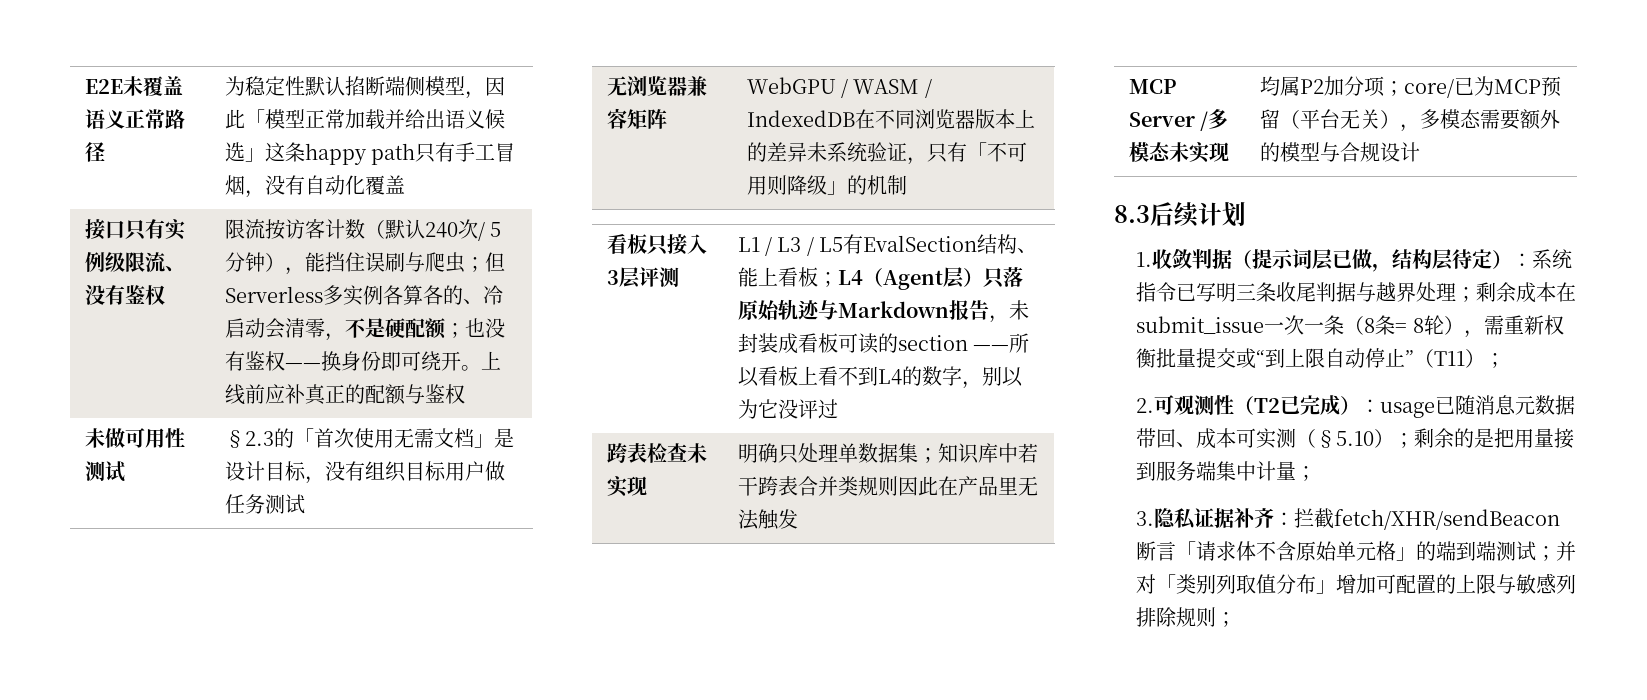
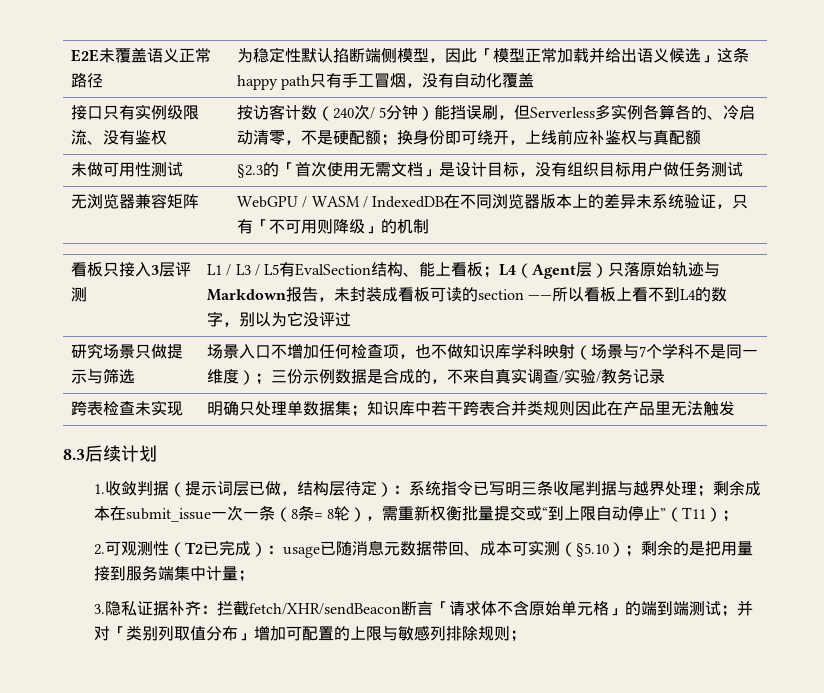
- 限流按访客计数（默认240次/ 5分钟），能挡住误刷与爬虫；但Serverless多实例各算各的、冷启动会清零，不是硬配额；也没有鉴权——换身份即可绕开。上线前应补真正的配额与鉴权
+ 按访客计数（240次/ 5分钟）能挡误刷，但Serverless多实例各算各的、冷启动清零，不是硬配额；换身份即可绕开，上线前应补鉴权与真配额
+ 研究场景只做提示与筛选 | 场景入口不增加任何检查项，也不做知识库学科映射（场景与7个学科不是同一维度）；三份示例数据是合成的，不来自真实调查/实验/教务记录
- MCP Server /多模态未实现 | 均属P2加分项；core/已为MCP预留（平台无关），多模态需要额外的模型与合规设计

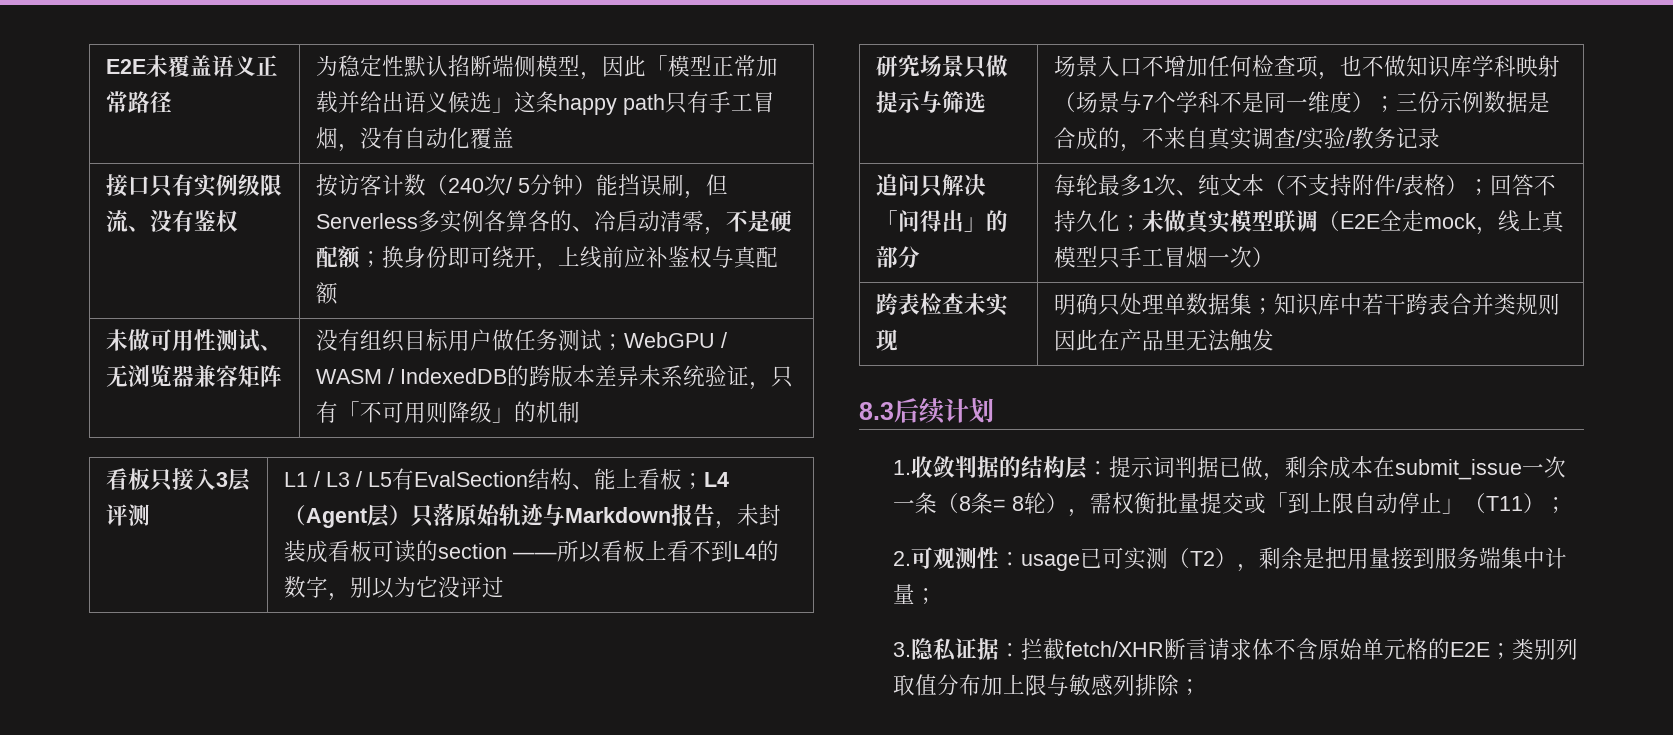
- 未做可用性测试 | §2.3的「首次使用无需文档」是设计目标，没有组织目标用户做任务测试
- 无浏览器兼容矩阵 | WebGPU / WASM / IndexedDB在不同浏览器版本上的差异未系统验证，只有「不可用则降级」的机制
+ 未做可用性测试、无浏览器兼容矩阵 | 没有组织目标用户做任务测试；WebGPU / WASM / IndexedDB的跨版本差异未系统验证，只有「不可用则降级」的机制
+ 追问只解决「问得出」的部分 | 每轮最多1次、纯文本（不支持附件/表格）；回答不持久化；未做真实模型联调（E2E全走mock，线上真模型只手工冒烟一次）
- 1.收敛判据（提示词层已做，结构层待定）：系统指令已写明三条收尾判据与越界处理；剩余成本在submit_issue一次一条（8条= 8轮），需重新权衡批量提交或“到上限自动停止”（T11）；
+ 1.收敛判据的结构层：提示词判据已做，剩余成本在submit_issue一次一条（8条= 8轮），需权衡批量提交或「到上限自动停止」（T11）；
- 2.可观测性（T2已完成）：usage已随消息元数据带回、成本可实测（§5.10）；剩余的是把用量接到服务端集中计量；
+ 2.可观测性：usage已可实测（T2），剩余是把用量接到服务端集中计量；
- 3.隐私证据补齐：拦截fetch/XHR/sendBeacon断言「请求体不含原始单元格」的端到端测试；并对「类别列取值分布」增加可配置的上限与敏感列排除规则；
+ 3.隐私证据：拦截fetch/XHR断言请求体不含原始单元格的E2E；类别列取值分布加上限与敏感列排除；

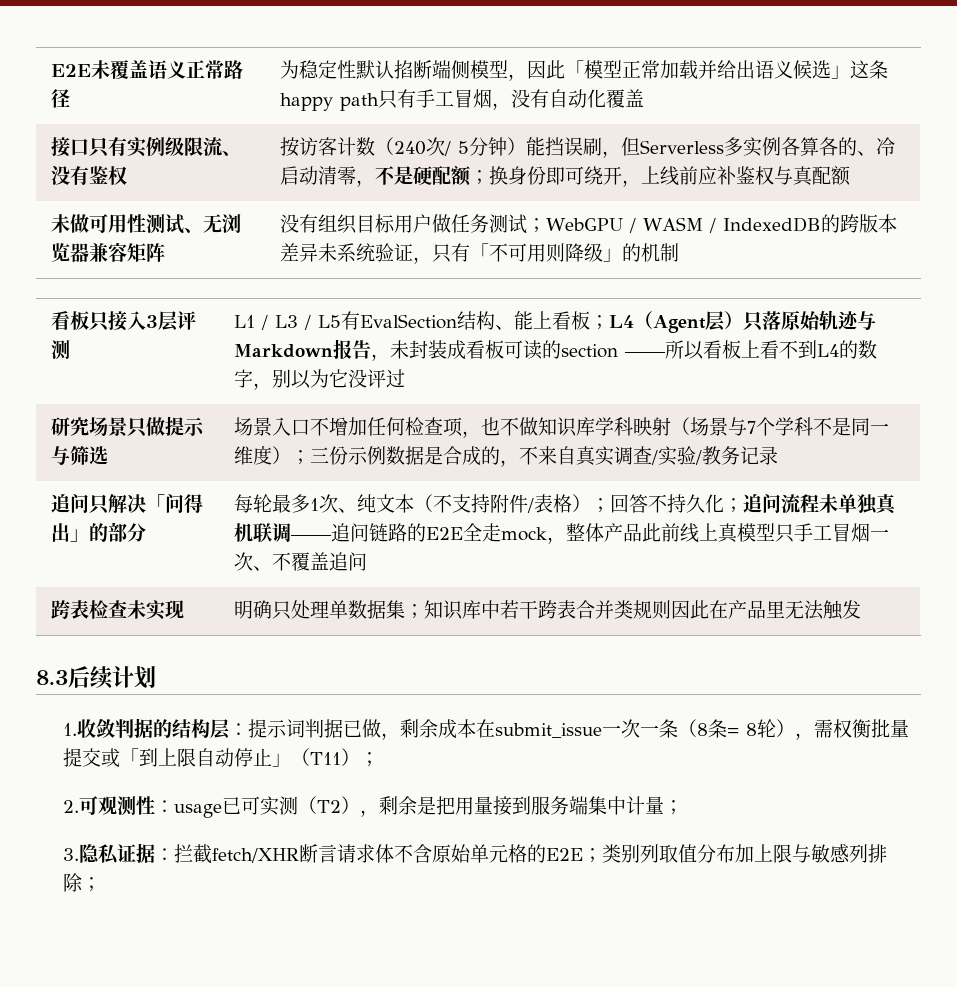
- 每轮最多1次、纯文本（不支持附件/表格）；回答不持久化；未做真实模型联调（E2E全走mock，线上真模型只手工冒烟一次）
+ 每轮最多1次、纯文本（不支持附件/表格）；回答不持久化；追问流程未单独真机联调——追问链路的E2E全走mock，整体产品此前线上真模型只手工冒烟一次、不覆盖追问

